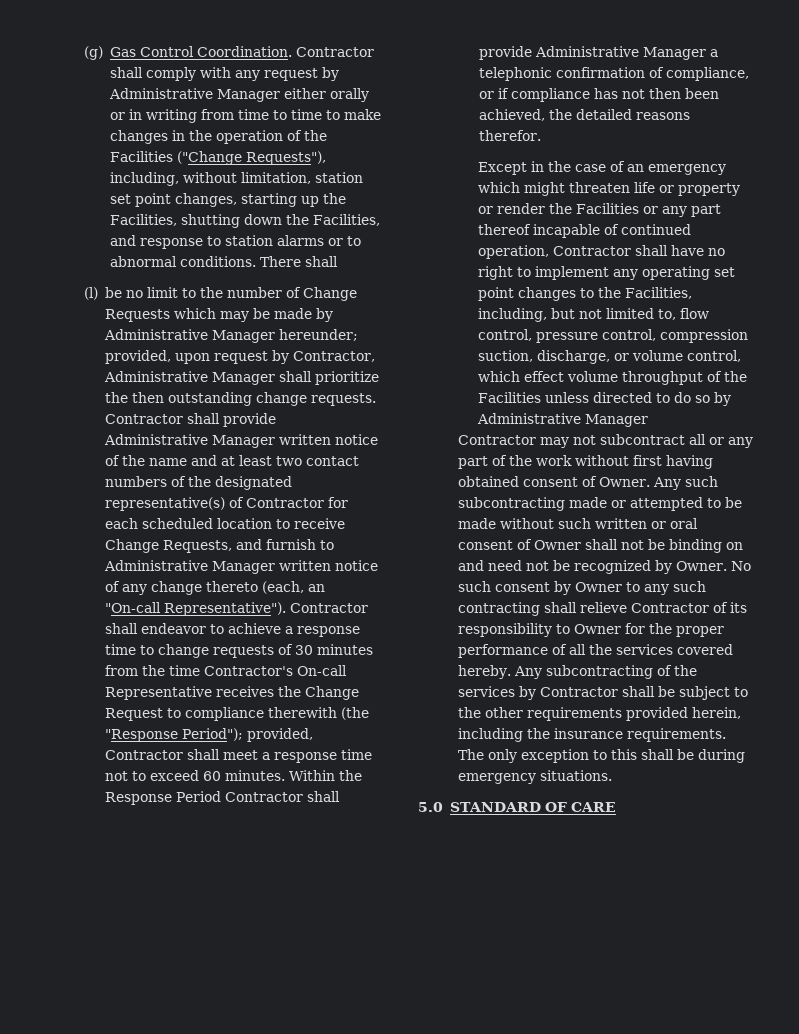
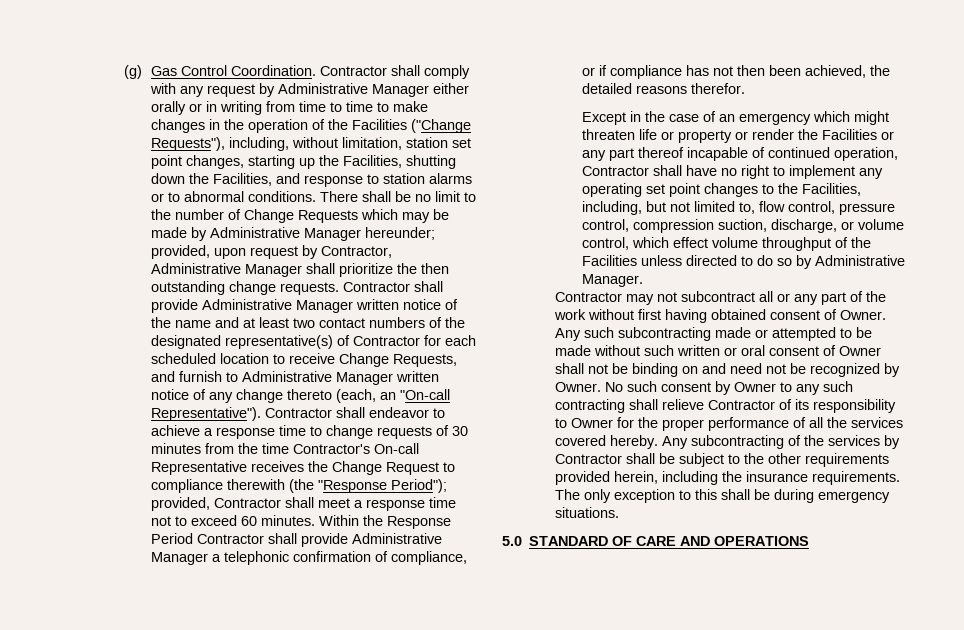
- There shall
- (l) be no limit to the number of Change Requests which may be made by Administrative Manager hereunder; provided, upon request by Contractor, Administrative Manager shall prioritize the then outstanding change requests.
+ There shall be no limit to the number of Change Requests which may be made by Administrative Manager hereunder; provided, upon request by Contractor, Administrative Manager shall prioritize the then outstanding change requests.
- Except in the case of an emergency which might threaten life or property or render the Facilities or any part thereof incapable of continued operation, Contractor shall have no right to implement any operating set point changes to the Facilities, including, but not limited to, flow control, pressure control, compression suction, discharge, or volume control, which effect volume throughput of the Facilities unless directed to do so by Administrative Manager
+ Except in the case of an emergency which might threaten life or property or render the Facilities or any part thereof incapable of continued operation, Contractor shall have no right to implement any operating set point changes to the Facilities, including, but not limited to, flow control, pressure control, compression suction, discharge, or volume control, which effect volume throughput of the Facilities unless directed to do so by Administrative Manager.
- 5.0 STANDARD OF CARE
+ 5.0 STANDARD OF CARE AND OPERATIONS

